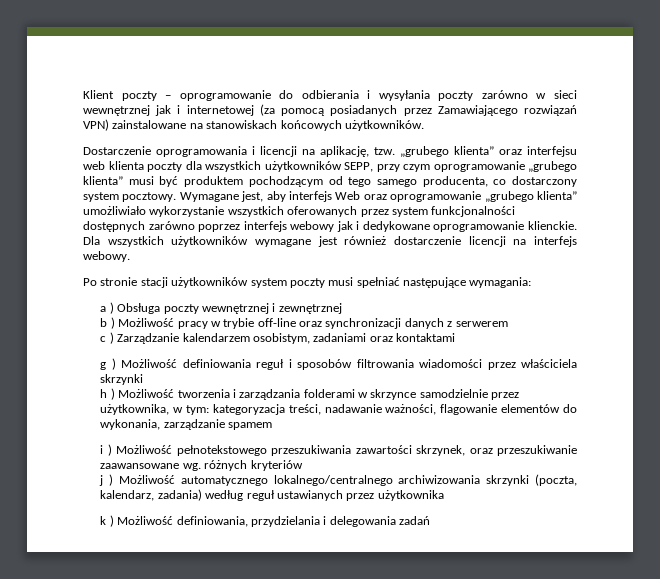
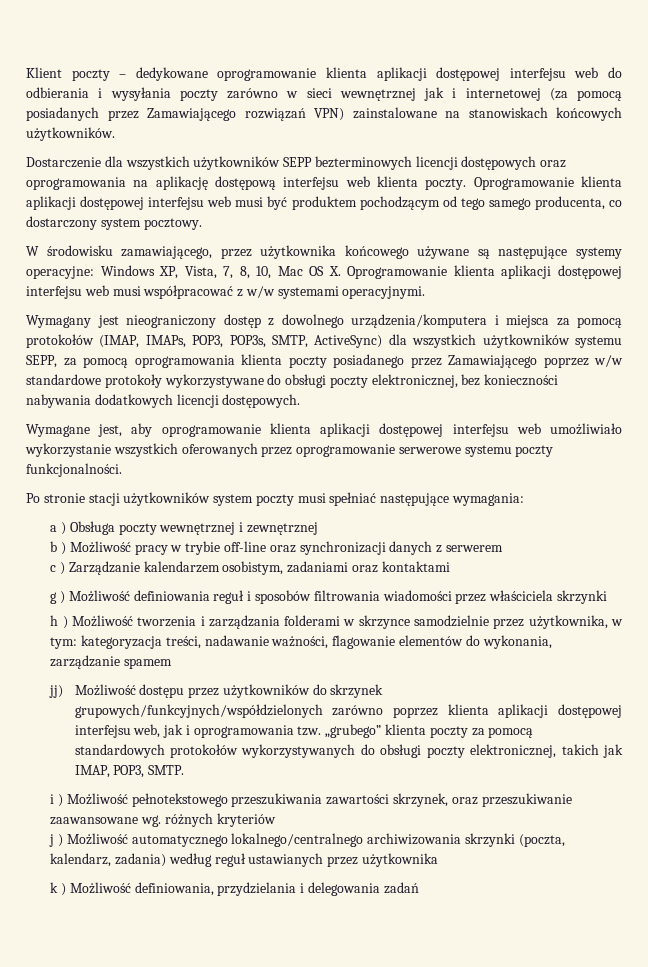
- Klient poczty – oprogramowanie do odbierania i wysyłania poczty zarówno w sieci wewnętrznej jak i internetowej (za pomocą posiadanych przez Zamawiającego rozwiązań VPN) zainstalowane na stanowiskach końcowych użytkowników.
+ Klient poczty – dedykowane oprogramowanie klienta aplikacji dostępowej interfejsu web do odbierania i wysyłania poczty zarówno w sieci wewnętrznej jak i internetowej (za pomocą posiadanych przez Zamawiającego rozwiązań VPN) zainstalowane na stanowiskach końcowych użytkowników.
- Dostarczenie oprogramowania i licencji na aplikację, tzw. „grubego klienta” oraz interfejsu web klienta poczty dla wszystkich użytkowników SEPP, przy czym oprogramowanie „grubego klienta” musi być produktem pochodzącym od tego samego producenta, co dostarczony system pocztowy. Wymagane jest, aby interfejs Web oraz oprogramowanie „grubego klienta” umożliwiało wykorzystanie wszystkich oferowanych przez system funkcjonalności dostępnych zarówno poprzez interfejs webowy jak i dedykowane oprogramowanie klienckie. Dla wszystkich użytkowników wymagane jest również dostarczenie licencji na interfejs webowy.
+ Dostarczenie dla wszystkich użytkowników SEPP bezterminowych licencji dostępowych oraz oprogramowania na aplikację dostępową interfejsu web klienta poczty. Oprogramowanie klienta aplikacji dostępowej interfejsu web musi być produktem pochodzącym od tego samego producenta, co dostarczony system pocztowy.
+ W środowisku zamawiającego, przez użytkownika końcowego używane są następujące systemy operacyjne: Windows XP, Vista, 7, 8, 10, Mac OS X. Oprogramowanie klienta aplikacji dostępowej interfejsu web musi współpracować z w/w systemami operacyjnymi.
+ Wymagany jest nieograniczony dostęp z dowolnego urządzenia/komputera i miejsca za pomocą protokołów (IMAP, IMAPs, POP3, POP3s, SMTP, ActiveSync) dla wszystkich użytkowników systemu SEPP, za pomocą oprogramowania klienta poczty posiadanego przez Zamawiającego poprzez w/w standardowe protokoły wykorzystywane do obsługi poczty elektronicznej, bez konieczności nabywania dodatkowych licencji dostępowych.
+ Wymagane jest, aby oprogramowanie klienta aplikacji dostępowej interfejsu web umożliwiało wykorzystanie wszystkich oferowanych przez oprogramowanie serwerowe systemu poczty funkcjonalności.
+ jj) Możliwość dostępu przez użytkowników do skrzynek grupowych/funkcyjnych/współdzielonych zarówno poprzez klienta aplikacji dostępowej interfejsu web, jak i oprogramowania tzw. „grubego” klienta poczty za pomocą standardowych protokołów wykorzystywanych do obsługi poczty elektronicznej, takich jak IMAP, POP3, SMTP.

